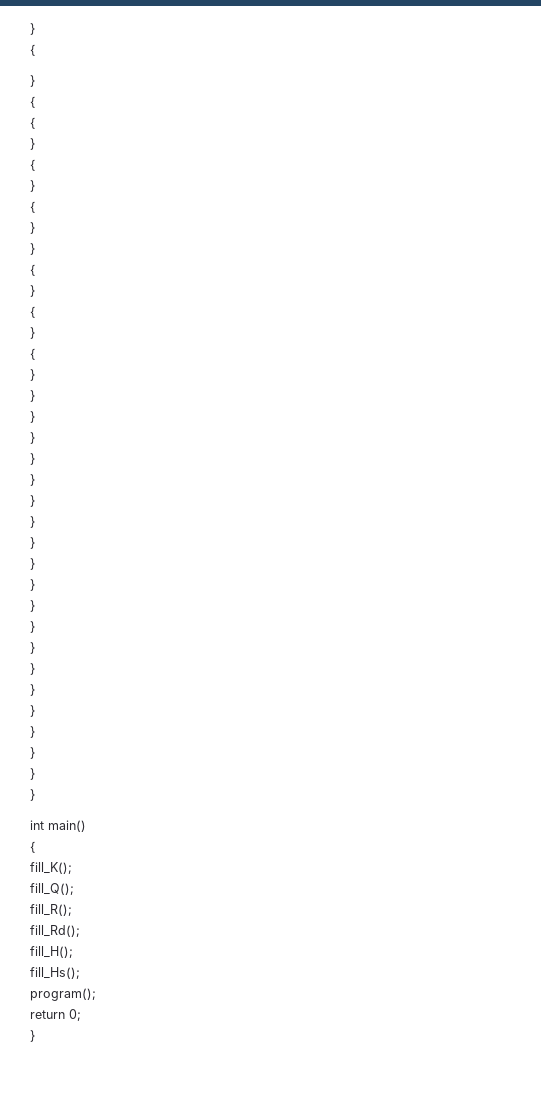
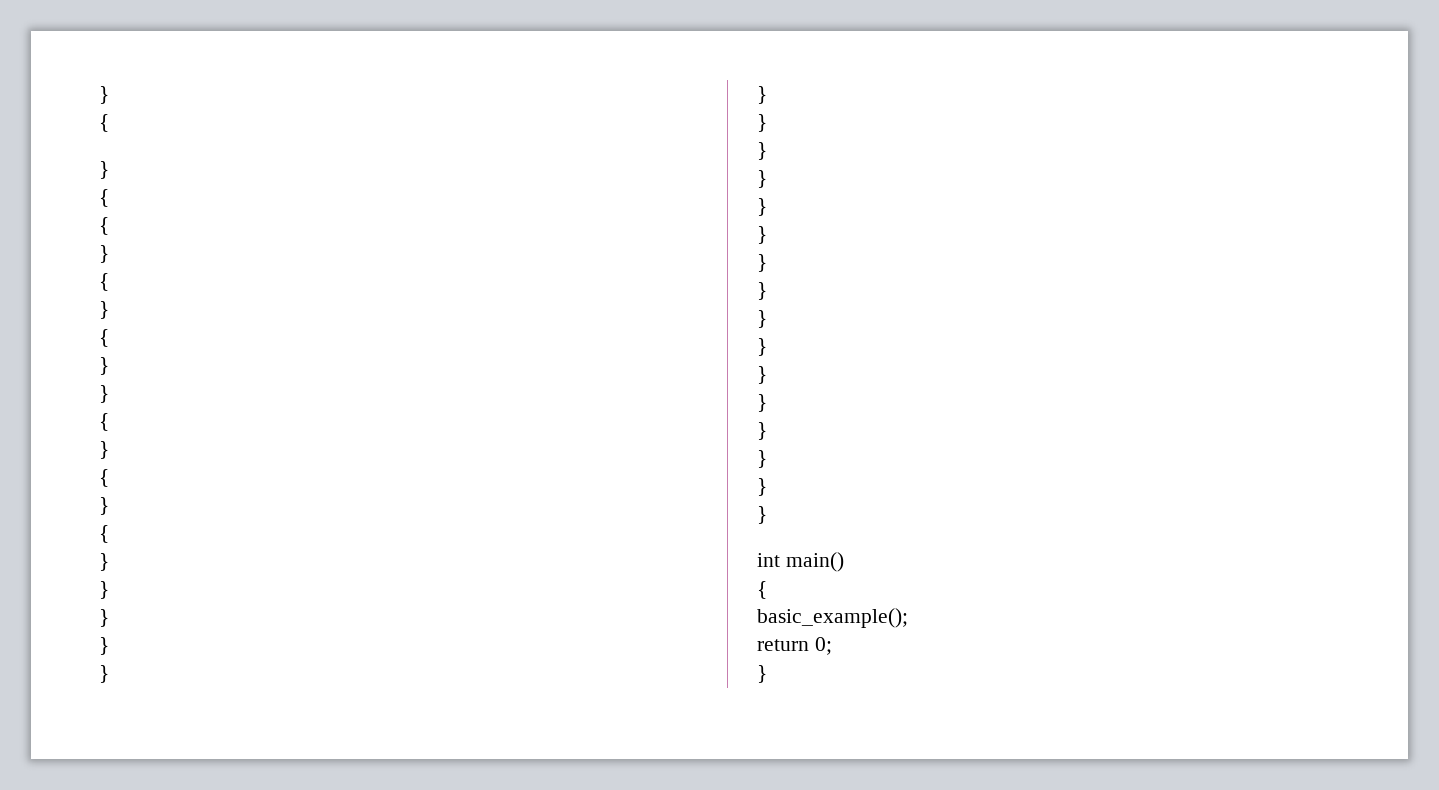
- fill_K();
- fill_Q();
- fill_R();
- fill_Rd();
- fill_H();
- fill_Hs();
- program();
+ basic_example();

